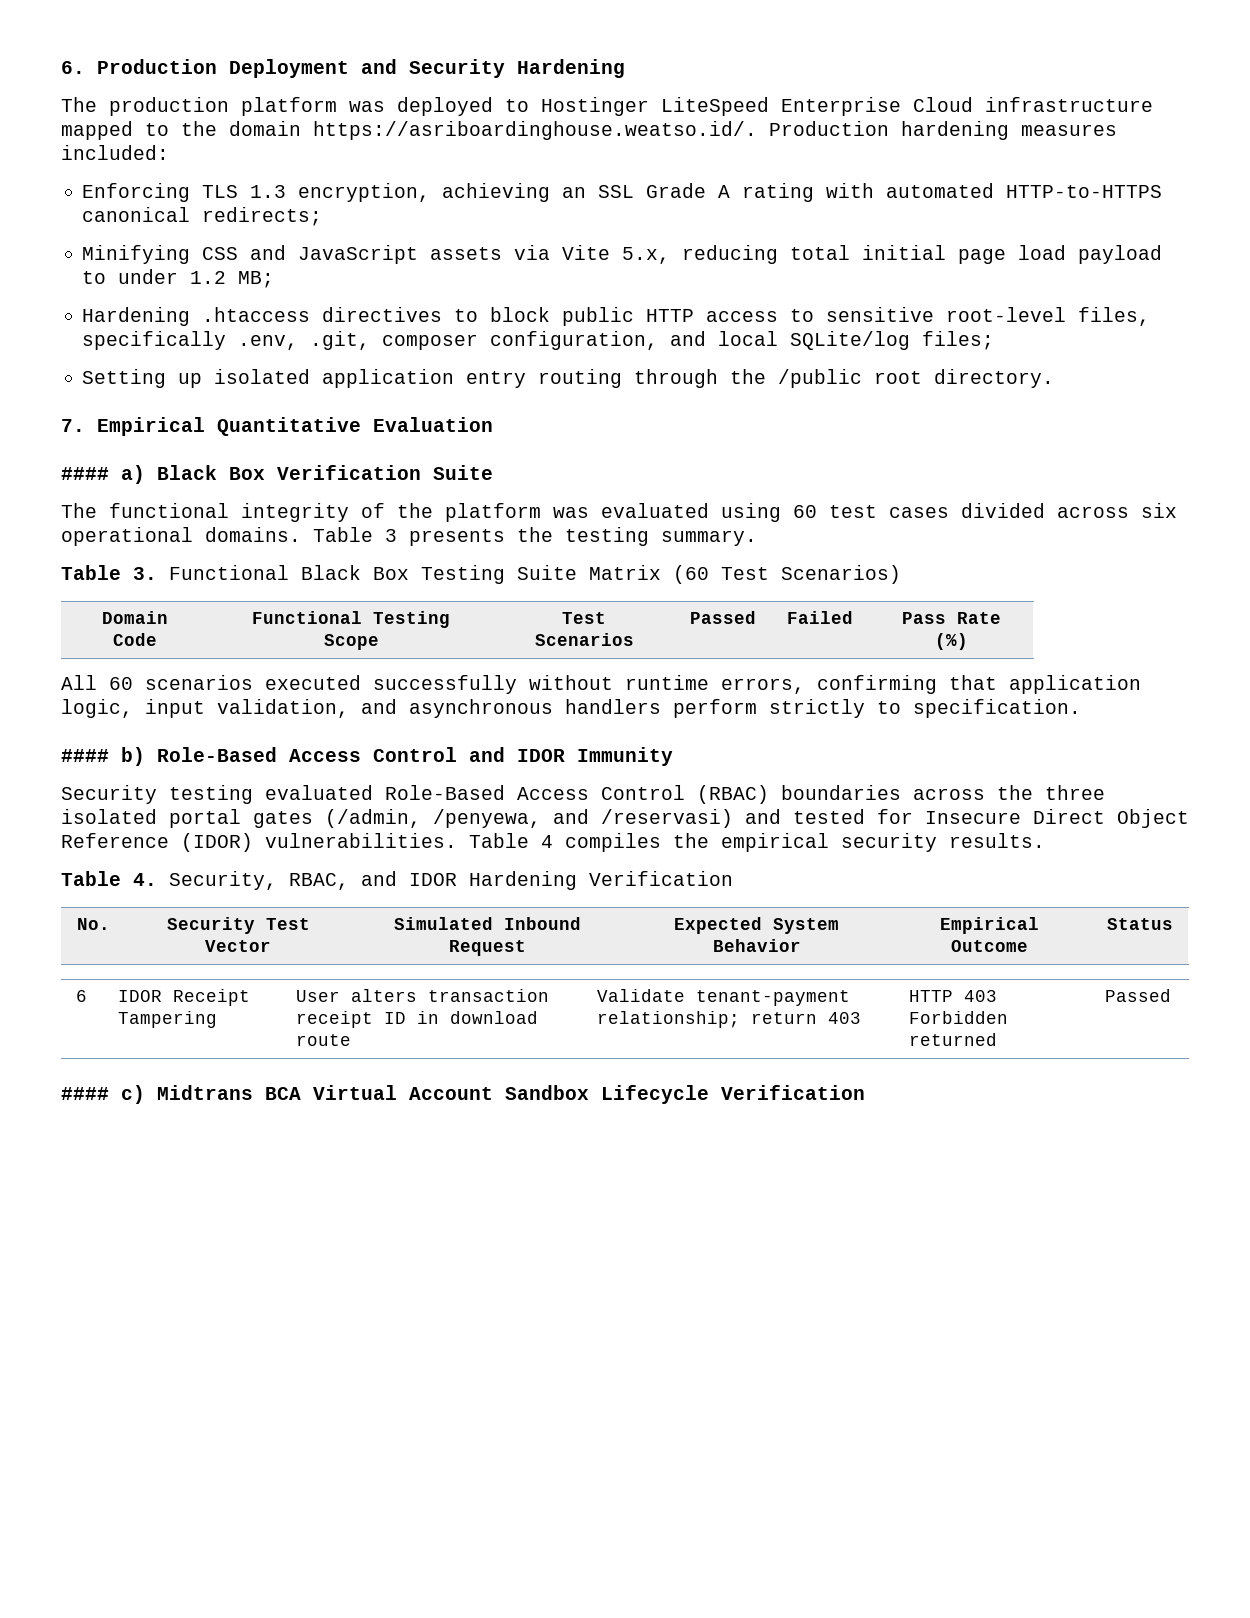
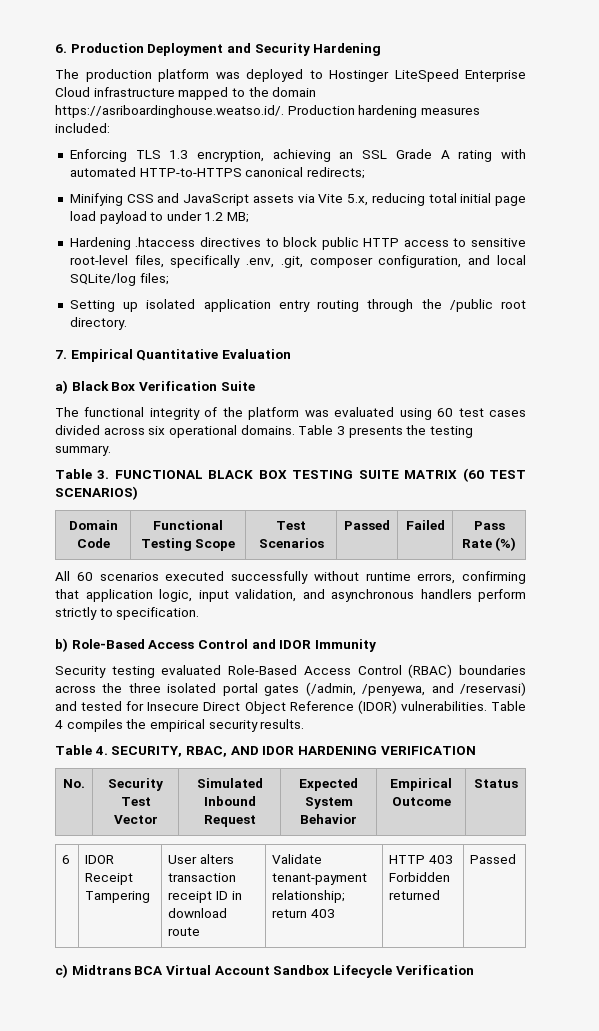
- #### a) Black Box Verification Suite
+ a) Black Box Verification Suite
- Table 3. Functional Black Box Testing Suite Matrix (60 Test Scenarios)
+ Table 3. FUNCTIONAL BLACK BOX TESTING SUITE MATRIX (60 TEST SCENARIOS)
- #### b) Role-Based Access Control and IDOR Immunity
+ b) Role-Based Access Control and IDOR Immunity
- Table 4. Security, RBAC, and IDOR Hardening Verification
+ Table 4. SECURITY, RBAC, AND IDOR HARDENING VERIFICATION
- #### c) Midtrans BCA Virtual Account Sandbox Lifecycle Verification
+ c) Midtrans BCA Virtual Account Sandbox Lifecycle Verification

